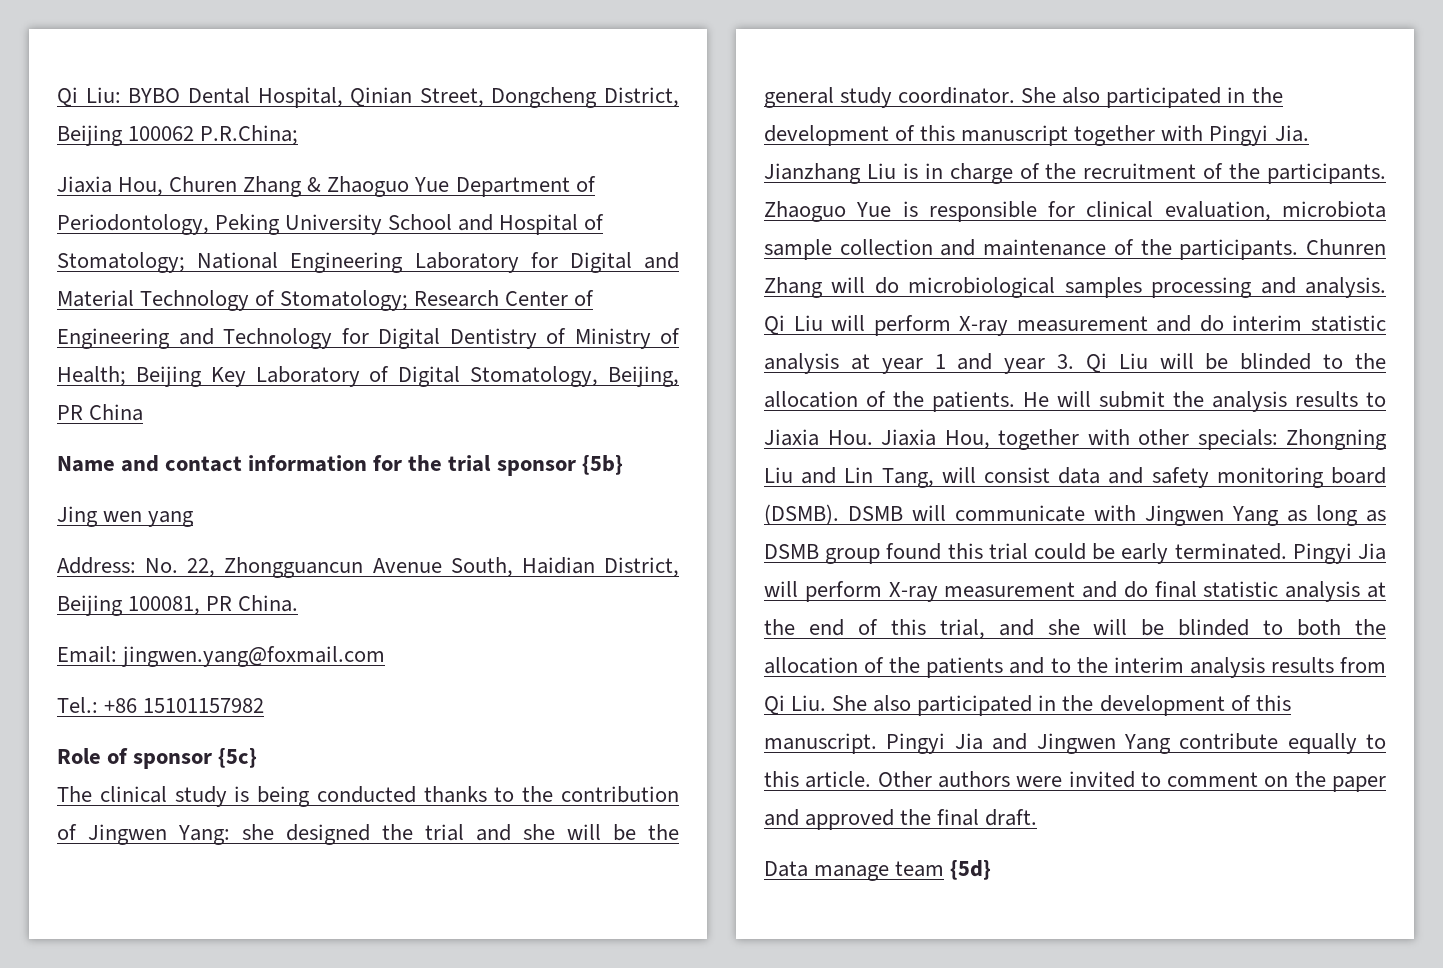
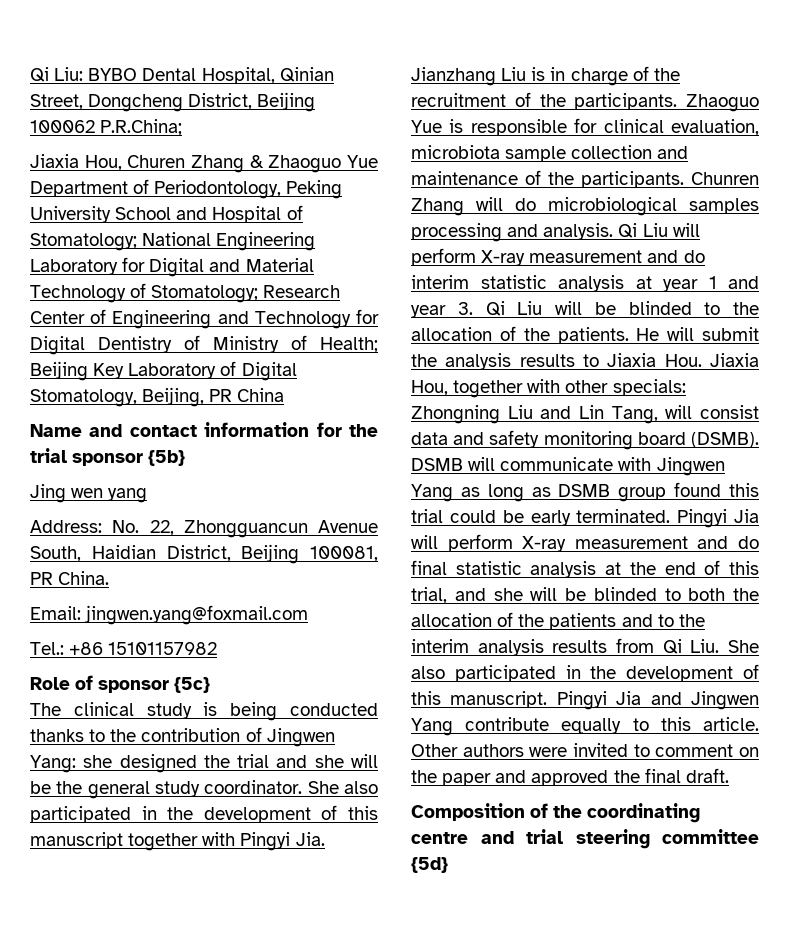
- Data manage team {5d}
+ Composition of the coordinating centre and trial steering committee {5d}

